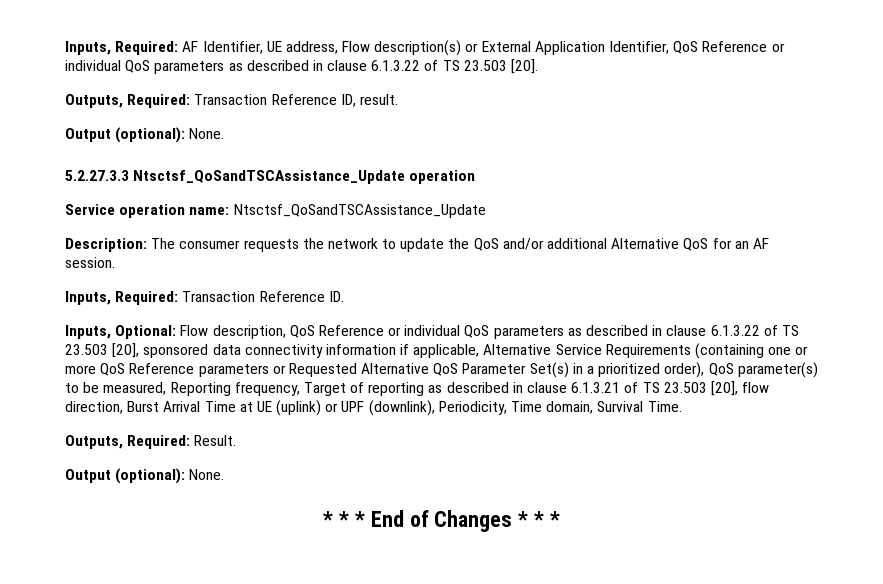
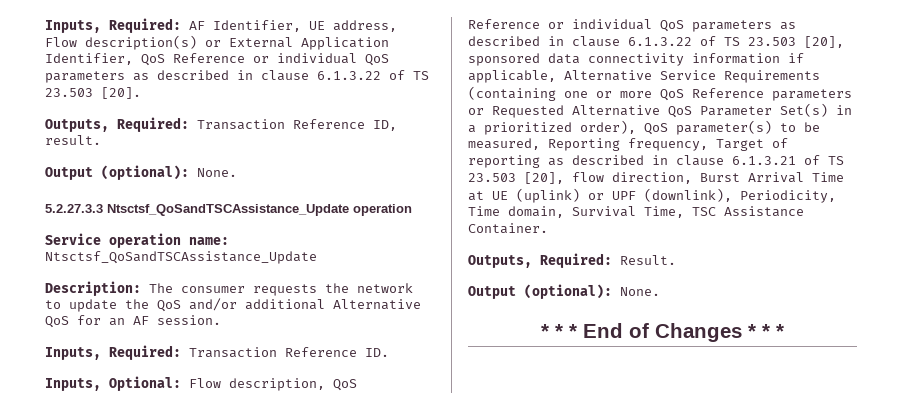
- Flow description, QoS Reference or individual QoS parameters as described in clause 6.1.3.22 of TS 23.503 [20], sponsored data connectivity information if applicable, Alternative Service Requirements (containing one or more QoS Reference parameters or Requested Alternative QoS Parameter Set(s) in a prioritized order), QoS parameter(s) to be measured, Reporting frequency, Target of reporting as described in clause 6.1.3.21 of TS 23.503 [20], flow direction, Burst Arrival Time at UE (uplink) or UPF (downlink), Periodicity, Time domain, Survival Time.
+ Flow description, QoS Reference or individual QoS parameters as described in clause 6.1.3.22 of TS 23.503 [20], sponsored data connectivity information if applicable, Alternative Service Requirements (containing one or more QoS Reference parameters or Requested Alternative QoS Parameter Set(s) in a prioritized order), QoS parameter(s) to be measured, Reporting frequency, Target of reporting as described in clause 6.1.3.21 of TS 23.503 [20], flow direction, Burst Arrival Time at UE (uplink) or UPF (downlink), Periodicity, Time domain, Survival Time, TSC Assistance Container.

